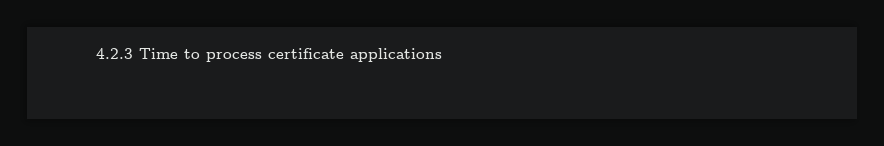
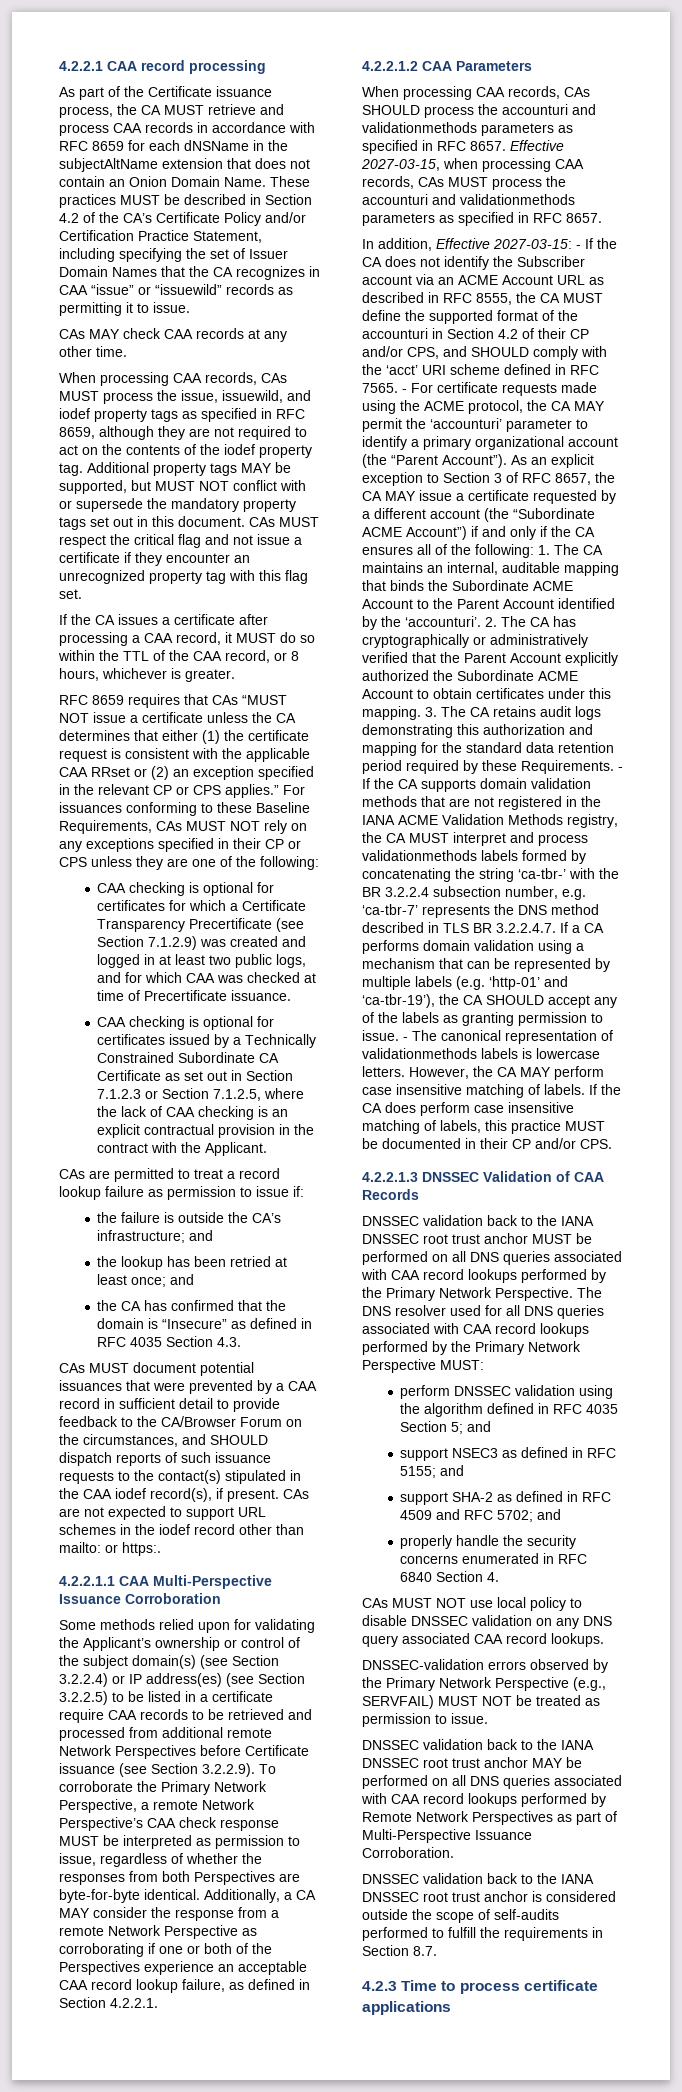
+ 4.2.2.1 CAA record processing
+ As part of the Certificate issuance process, the CA MUST retrieve and process CAA records in accordance with RFC 8659 for each dNSName in the subjectAltName extension that does not contain an Onion Domain Name. These practices MUST be described in Section 4.2 of the CA’s Certificate Policy and/or Certification Practice Statement, including specifying the set of Issuer Domain Names that the CA recognizes in CAA “issue” or “issuewild” records as permitting it to issue.
+ CAs MAY check CAA records at any other time.
+ When processing CAA records, CAs MUST process the issue, issuewild, and iodef property tags as specified in RFC 8659, although they are not required to act on the contents of the iodef property tag. Additional property tags MAY be supported, but MUST NOT conflict with or supersede the mandatory property tags set out in this document. CAs MUST respect the critical flag and not issue a certificate if they encounter an unrecognized property tag with this flag set.
+ If the CA issues a certificate after processing a CAA record, it MUST do so within the TTL of the CAA record, or 8 hours, whichever is greater.
+ RFC 8659 requires that CAs “MUST NOT issue a certificate unless the CA determines that either (1) the certificate request is consistent with the applicable CAA RRset or (2) an exception specified in the relevant CP or CPS applies.” For issuances conforming to these Baseline Requirements, CAs MUST NOT rely on any exceptions specified in their CP or CPS unless they are one of the following:
+ CAA checking is optional for certificates for which a Certificate Transparency Precertificate (see Section 7.1.2.9) was created and logged in at least two public logs, and for which CAA was checked at time of Precertificate issuance.
+ CAA checking is optional for certificates issued by a Technically Constrained Subordinate CA Certificate as set out in Section 7.1.2.3 or Section 7.1.2.5, where the lack of CAA checking is an explicit contractual provision in the contract with the Applicant.
+ CAs are permitted to treat a record lookup failure as permission to issue if:
+ the failure is outside the CA’s infrastructure; and
+ the lookup has been retried at least once; and
+ the CA has confirmed that the domain is “Insecure” as defined in RFC 4035 Section 4.3.
+ CAs MUST document potential issuances that were prevented by a CAA record in sufficient detail to provide feedback to the CA/Browser Forum on the circumstances, and SHOULD dispatch reports of such issuance requests to the contact(s) stipulated in the CAA iodef record(s), if present. CAs are not expected to support URL schemes in the iodef record other than mailto: or https:.
+ 4.2.2.1.1 CAA Multi-Perspective Issuance Corroboration
+ Some methods relied upon for validating the Applicant’s ownership or control of the subject domain(s) (see Section 3.2.2.4) or IP address(es) (see Section 3.2.2.5) to be listed in a certificate require CAA records to be retrieved and processed from additional remote Network Perspectives before Certificate issuance (see Section 3.2.2.9). To corroborate the Primary Network Perspective, a remote Network Perspective’s CAA check response MUST be interpreted as permission to issue, regardless of whether the responses from both Perspectives are byte-for-byte identical. Additionally, a CA MAY consider the response from a remote Network Perspective as corroborating if one or both of the Perspectives experience an acceptable CAA record lookup failure, as defined in Section 4.2.2.1.
+ 4.2.2.1.2 CAA Parameters
+ When processing CAA records, CAs SHOULD process the accounturi and validationmethods parameters as specified in RFC 8657. Effective 2027-03-15, when processing CAA records, CAs MUST process the accounturi and validationmethods parameters as specified in RFC 8657.
+ In addition, Effective 2027-03-15: - If the CA does not identify the Subscriber account via an ACME Account URL as described in RFC 8555, the CA MUST define the supported format of the accounturi in Section 4.2 of their CP and/or CPS, and SHOULD comply with the ‘acct’ URI scheme defined in RFC 7565. - For certificate requests made using the ACME protocol, the CA MAY permit the ‘accounturi’ parameter to identify a primary organizational account (the “Parent Account”). As an explicit exception to Section 3 of RFC 8657, the CA MAY issue a certificate requested by a different account (the “Subordinate ACME Account”) if and only if the CA ensures all of the following: 1. The CA maintains an internal, auditable mapping that binds the Subordinate ACME Account to the Parent Account identified by the ‘accounturi’. 2. The CA has cryptographically or administratively verified that the Parent Account explicitly authorized the Subordinate ACME Account to obtain certificates under this mapping. 3. The CA retains audit logs demonstrating this authorization and mapping for the standard data retention period required by these Requirements. - If the CA supports domain validation methods that are not registered in the IANA ACME Validation Methods registry, the CA MUST interpret and process validationmethods labels formed by concatenating the string ‘ca-tbr-’ with the BR 3.2.2.4 subsection number, e.g. ‘ca-tbr-7’ represents the DNS method described in TLS BR 3.2.2.4.7. If a CA performs domain validation using a mechanism that can be represented by multiple labels (e.g. ‘http-01’ and ‘ca-tbr-19’), the CA SHOULD accept any of the labels as granting permission to issue. - The canonical representation of validationmethods labels is lowercase letters. However, the CA MAY perform case insensitive matching of labels. If the CA does perform case insensitive matching of labels, this practice MUST be documented in their CP and/or CPS.
+ 4.2.2.1.3 DNSSEC Validation of CAA Records
+ DNSSEC validation back to the IANA DNSSEC root trust anchor MUST be performed on all DNS queries associated with CAA record lookups performed by the Primary Network Perspective. The DNS resolver used for all DNS queries associated with CAA record lookups performed by the Primary Network Perspective MUST:
+ perform DNSSEC validation using the algorithm defined in RFC 4035 Section 5; and
+ support NSEC3 as defined in RFC 5155; and
+ support SHA-2 as defined in RFC 4509 and RFC 5702; and
+ properly handle the security concerns enumerated in RFC 6840 Section 4.
+ CAs MUST NOT use local policy to disable DNSSEC validation on any DNS query associated CAA record lookups.
+ DNSSEC-validation errors observed by the Primary Network Perspective (e.g., SERVFAIL) MUST NOT be treated as permission to issue.
+ DNSSEC validation back to the IANA DNSSEC root trust anchor MAY be performed on all DNS queries associated with CAA record lookups performed by Remote Network Perspectives as part of Multi-Perspective Issuance Corroboration.
+ DNSSEC validation back to the IANA DNSSEC root trust anchor is considered outside the scope of self-audits performed to fulfill the requirements in Section 8.7.

